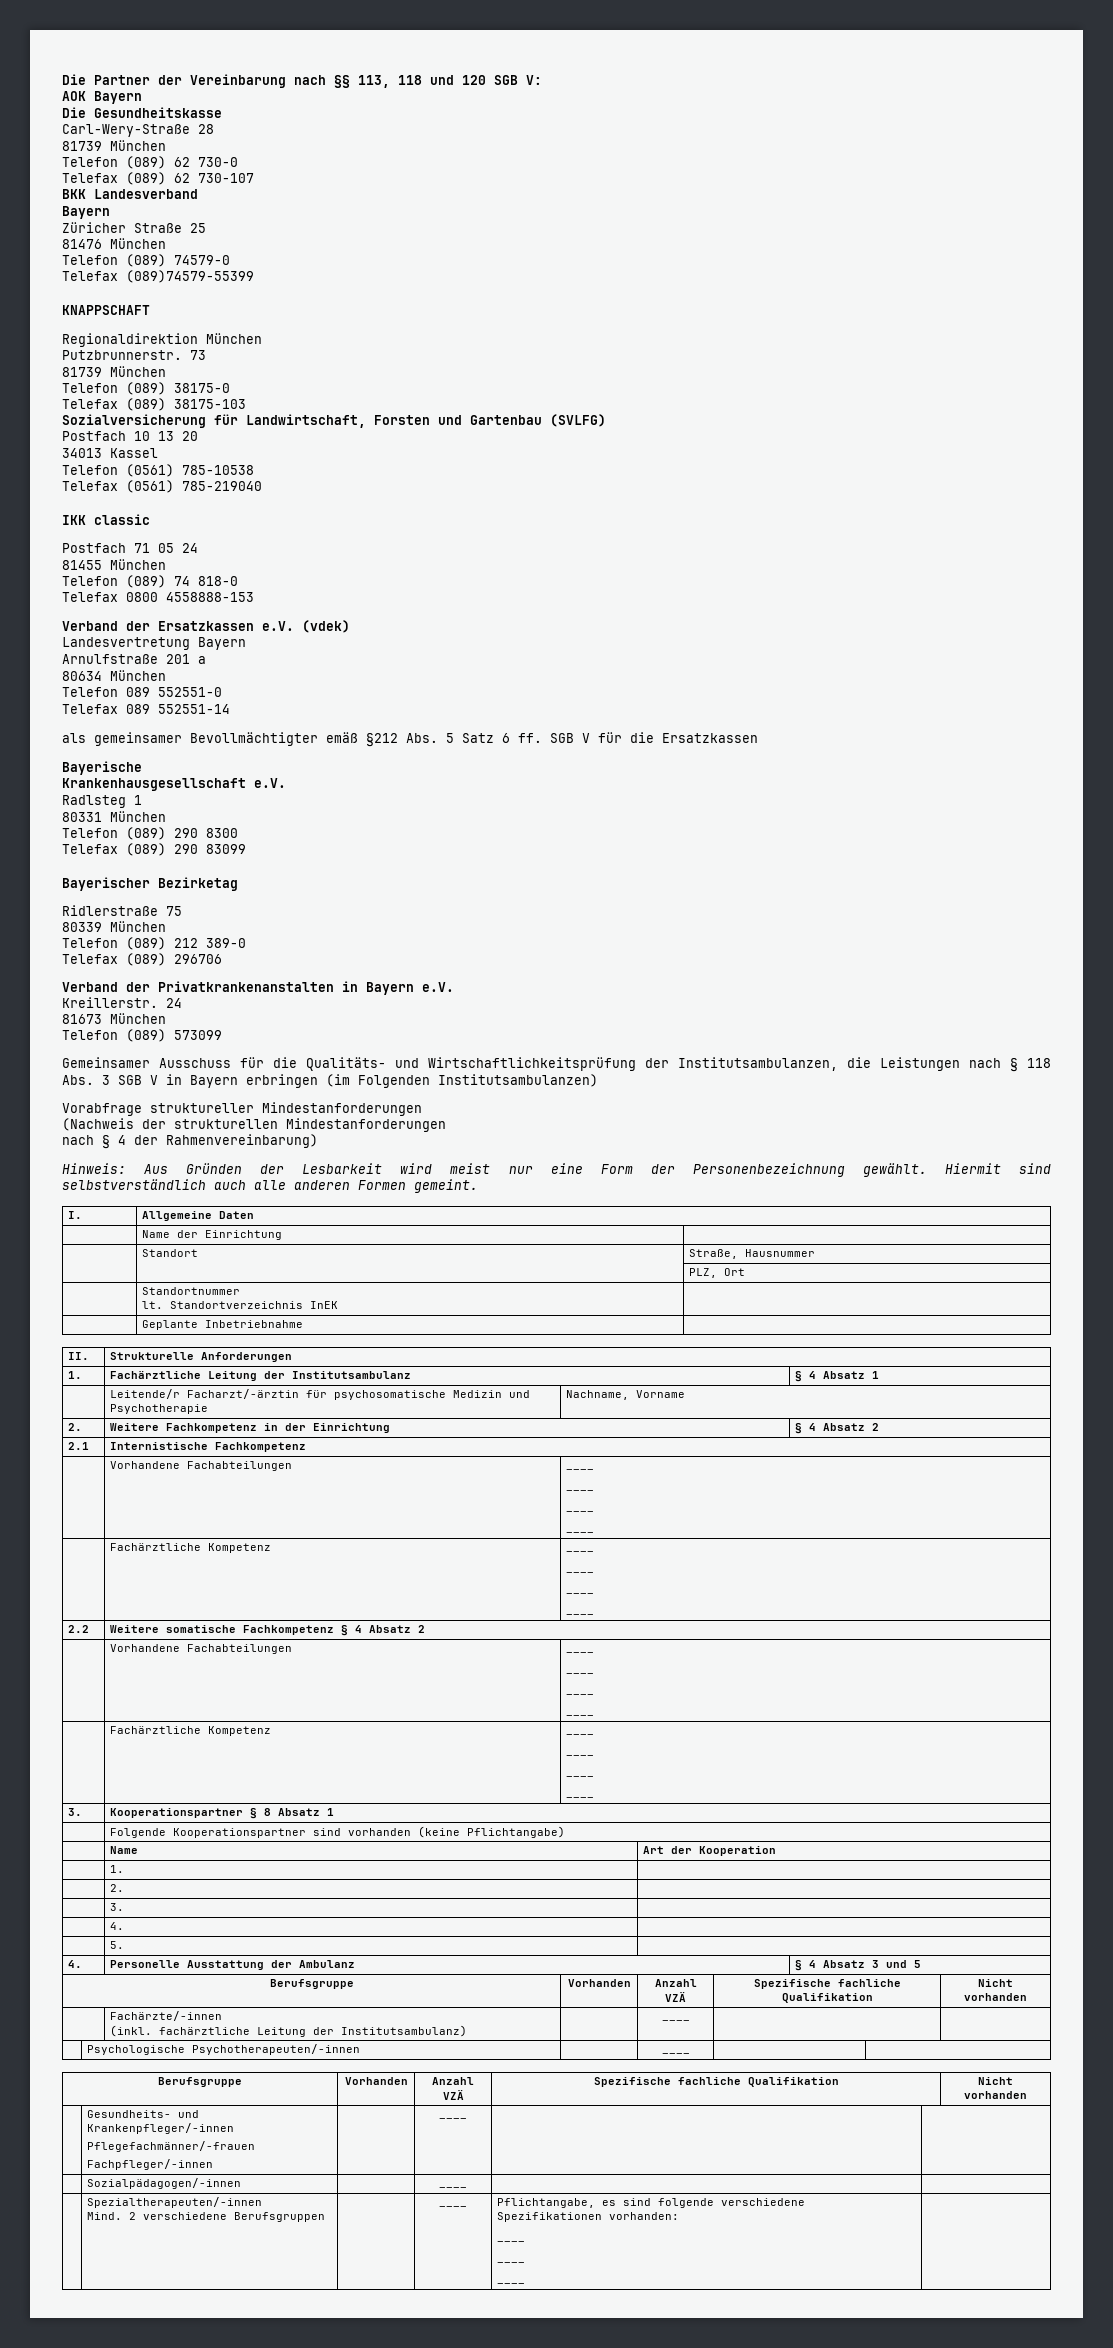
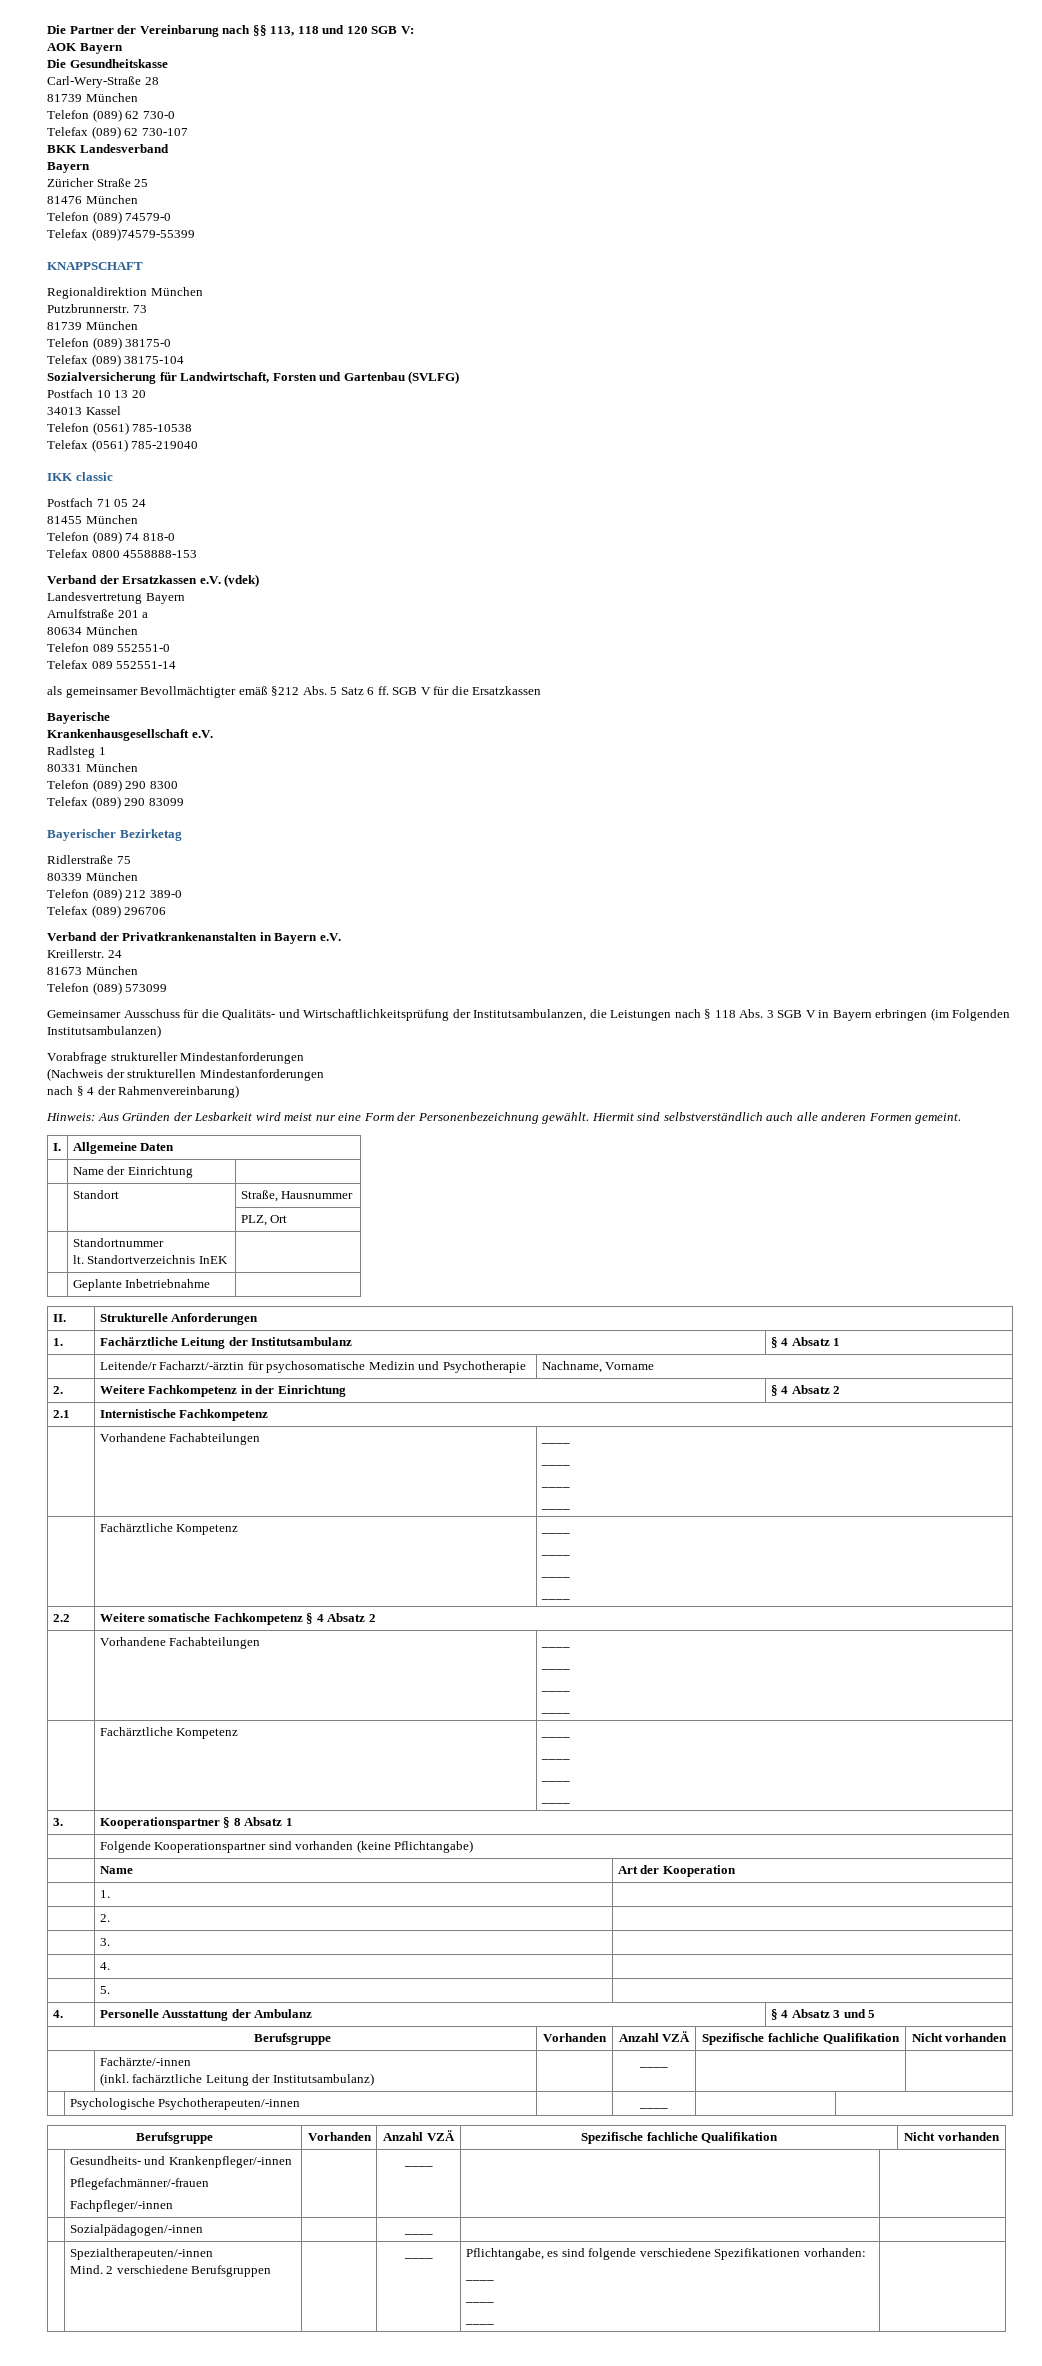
- Telefax (089) 38175-103
+ Telefax (089) 38175-104

